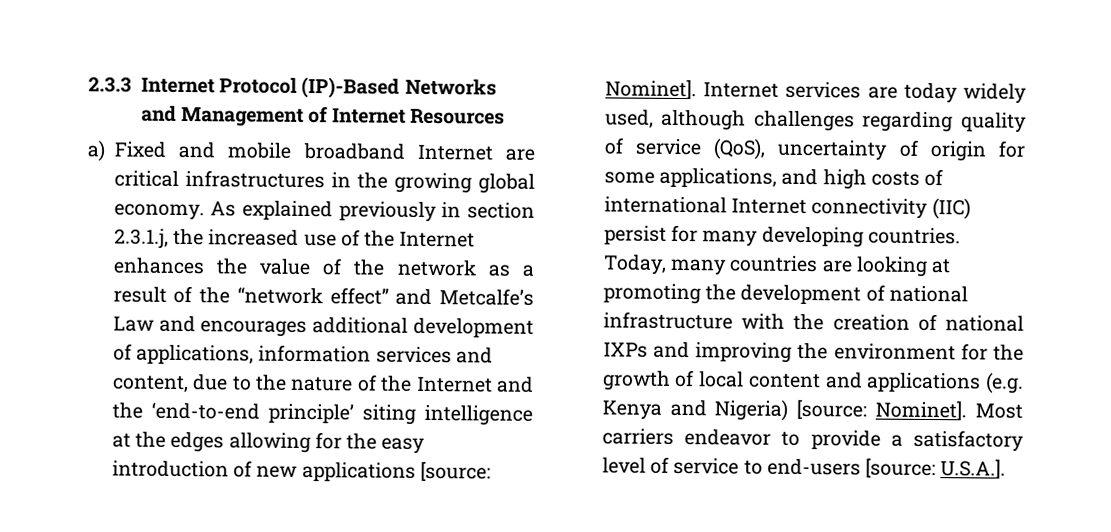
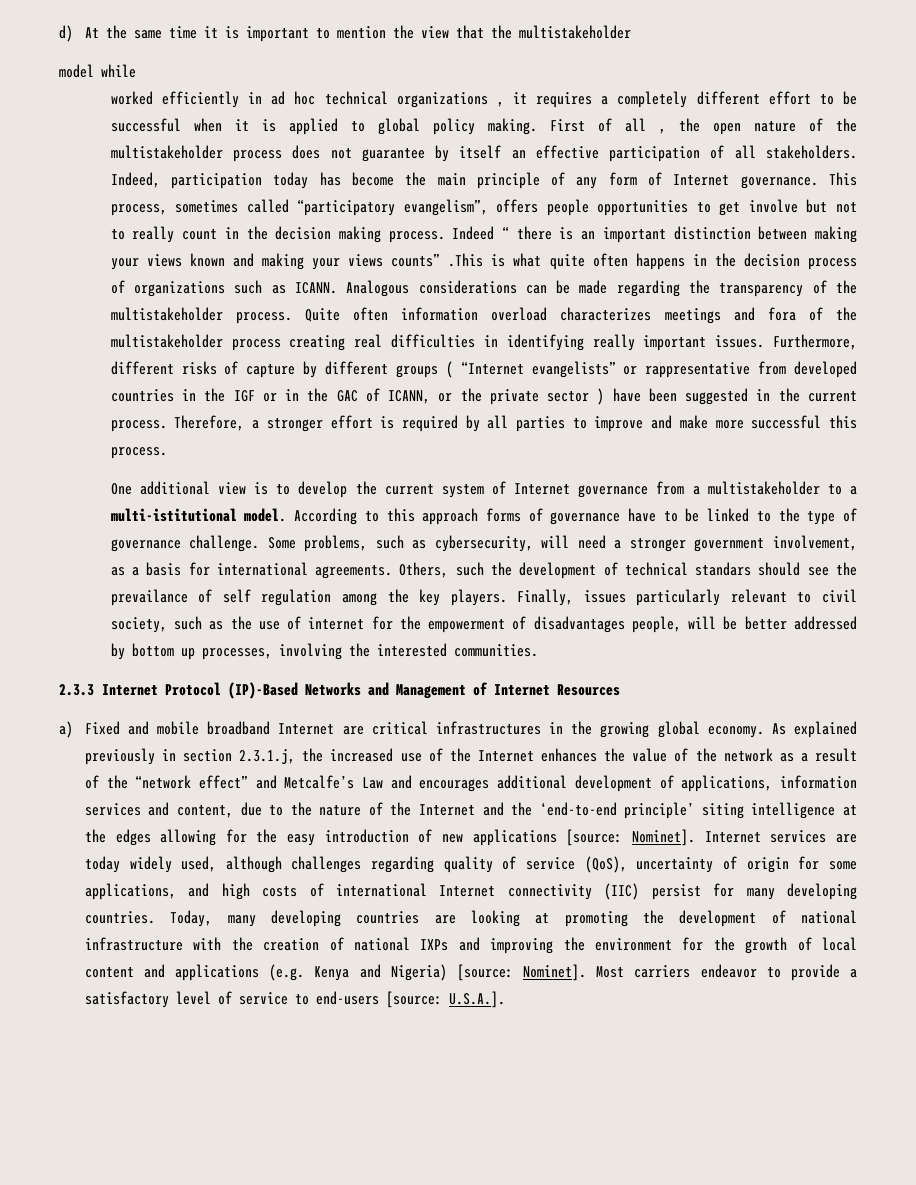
+ d) At the same time it is important to mention the view that the multistakeholder
+ model while
+ worked efficiently in ad hoc technical organizations , it requires a completely different effort to be successful when it is applied to global policy making. First of all , the open nature of the multistakeholder process does not guarantee by itself an effective participation of all stakeholders. Indeed, participation today has become the main principle of any form of Internet governance. This process, sometimes called “participatory evangelism”, offers people opportunities to get involve but not to really count in the decision making process. Indeed “ there is an important distinction between making your views known and making your views counts” .This is what quite often happens in the decision process of organizations such as ICANN. Analogous considerations can be made regarding the transparency of the multistakeholder process. Quite often information overload characterizes meetings and fora of the multistakeholder process creating real difficulties in identifying really important issues. Furthermore, different risks of capture by different groups ( “Internet evangelists” or rappresentative from developed countries in the IGF or in the GAC of ICANN, or the private sector ) have been suggested in the current process. Therefore, a stronger effort is required by all parties to improve and make more successful this process.
+ One additional view is to develop the current system of Internet governance from a multistakeholder to a multi-istitutional model. According to this approach forms of governance have to be linked to the type of governance challenge. Some problems, such as cybersecurity, will need a stronger government involvement, as a basis for international agreements. Others, such the development of technical standars should see the prevailance of self regulation among the key players. Finally, issues particularly relevant to civil society, such as the use of internet for the empowerment of disadvantages people, will be better addressed by bottom up processes, involving the interested communities.
- Today, many countries are looking at promoting the development of national infrastructure with the creation of national IXPs and improving the environment for the growth of local content and applications (e.g. Kenya and Nigeria) [source: Nominet].
+ Today, many developing countries are looking at promoting the development of national infrastructure with the creation of national IXPs and improving the environment for the growth of local content and applications (e.g. Kenya and Nigeria) [source: Nominet].

